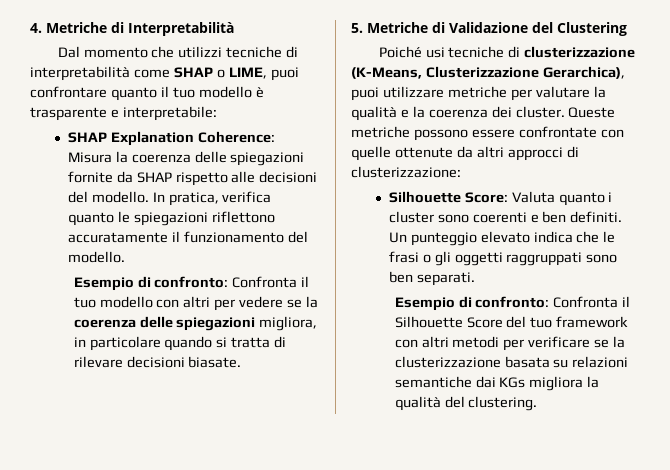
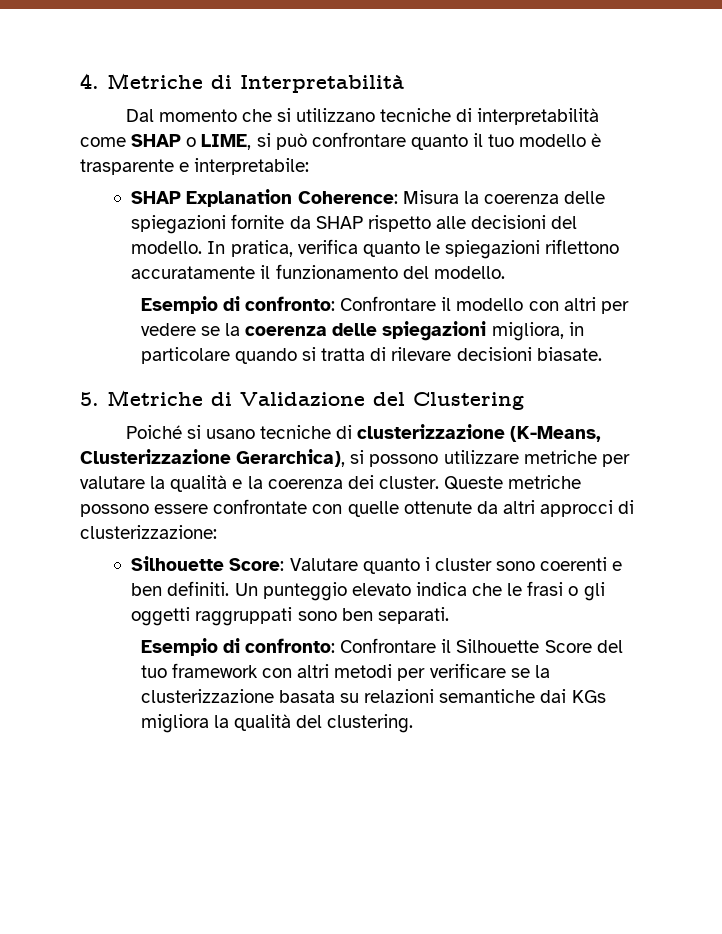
- Dal momento che utilizzi tecniche di interpretabilità come SHAP o LIME, puoi confrontare quanto il tuo modello è trasparente e interpretabile:
+ Dal momento che si utilizzano tecniche di interpretabilità come SHAP o LIME, si può confrontare quanto il tuo modello è trasparente e interpretabile:
- Esempio di confronto: Confronta il tuo modello con altri per vedere se la coerenza delle spiegazioni migliora, in particolare quando si tratta di rilevare decisioni biasate.
+ Esempio di confronto: Confrontare il modello con altri per vedere se la coerenza delle spiegazioni migliora, in particolare quando si tratta di rilevare decisioni biasate.
- Poiché usi tecniche di clusterizzazione (K-Means, Clusterizzazione Gerarchica), puoi utilizzare metriche per valutare la qualità e la coerenza dei cluster.
+ Poiché si usano tecniche di clusterizzazione (K-Means, Clusterizzazione Gerarchica), si possono utilizzare metriche per valutare la qualità e la coerenza dei cluster.
- Silhouette Score: Valuta quanto i cluster sono coerenti e ben definiti.
+ Silhouette Score: Valutare quanto i cluster sono coerenti e ben definiti.
- Esempio di confronto: Confronta il Silhouette Score del tuo framework con altri metodi per verificare se la clusterizzazione basata su relazioni semantiche dai KGs migliora la qualità del clustering.
+ Esempio di confronto: Confrontare il Silhouette Score del tuo framework con altri metodi per verificare se la clusterizzazione basata su relazioni semantiche dai KGs migliora la qualità del clustering.

